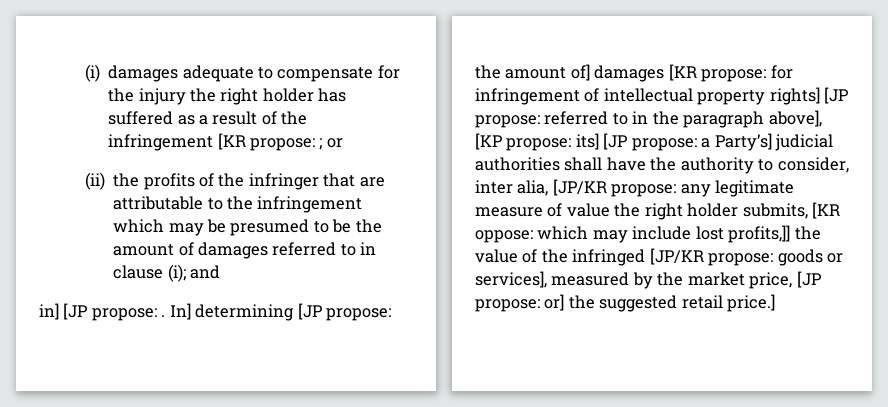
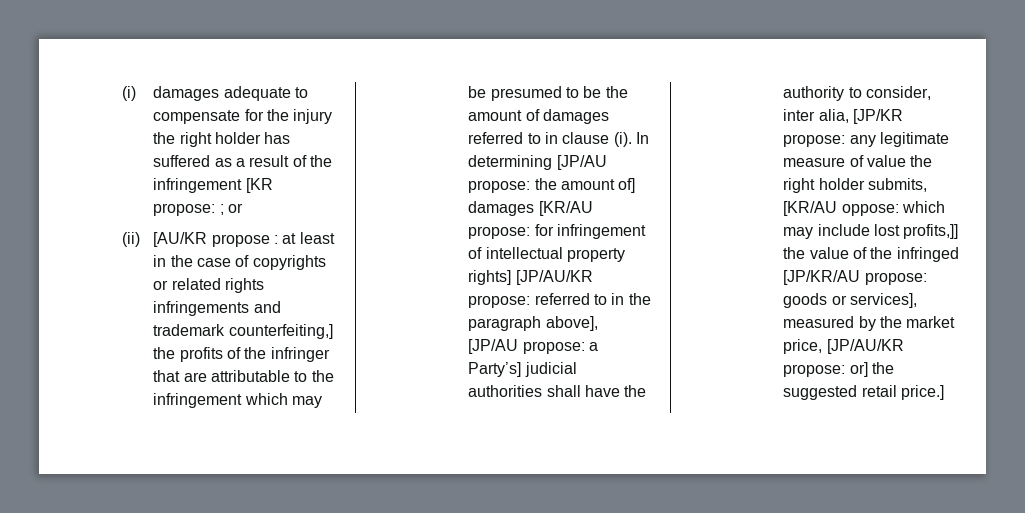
- (ii) the profits of the infringer that are attributable to the infringement which may be presumed to be the amount of damages referred to in clause (i); and
- in] [JP propose: . In] determining [JP propose:
+ (ii) [AU/KR propose : at least in the case of copyrights or related rights infringements and trademark counterfeiting,] the profits of the infringer that are attributable to the infringement which may be presumed to be the amount of damages referred to in clause (i). In determining [JP/AU propose:
- the amount of] damages [KR propose:
+ the amount of] damages [KR/AU propose:
- for infringement of intellectual property rights] [JP propose:
+ for infringement of intellectual property rights] [JP/AU/KR propose:
- referred to in the paragraph above], [KP propose: its] [JP propose:
+ referred to in the paragraph above], [JP/AU propose:
- any legitimate measure of value the right holder submits, [KR oppose:
+ any legitimate measure of value the right holder submits, [KR/AU oppose:
- which may include lost profits,]] the value of the infringed [JP/KR propose:
+ which may include lost profits,]] the value of the infringed [JP/KR/AU propose:
- goods or services], measured by the market price, [JP propose:
+ goods or services], measured by the market price, [JP/AU/KR propose:

